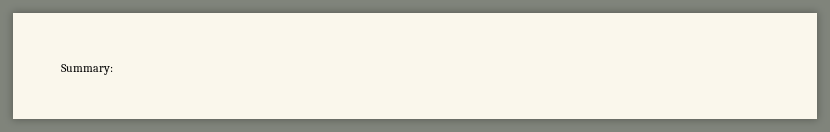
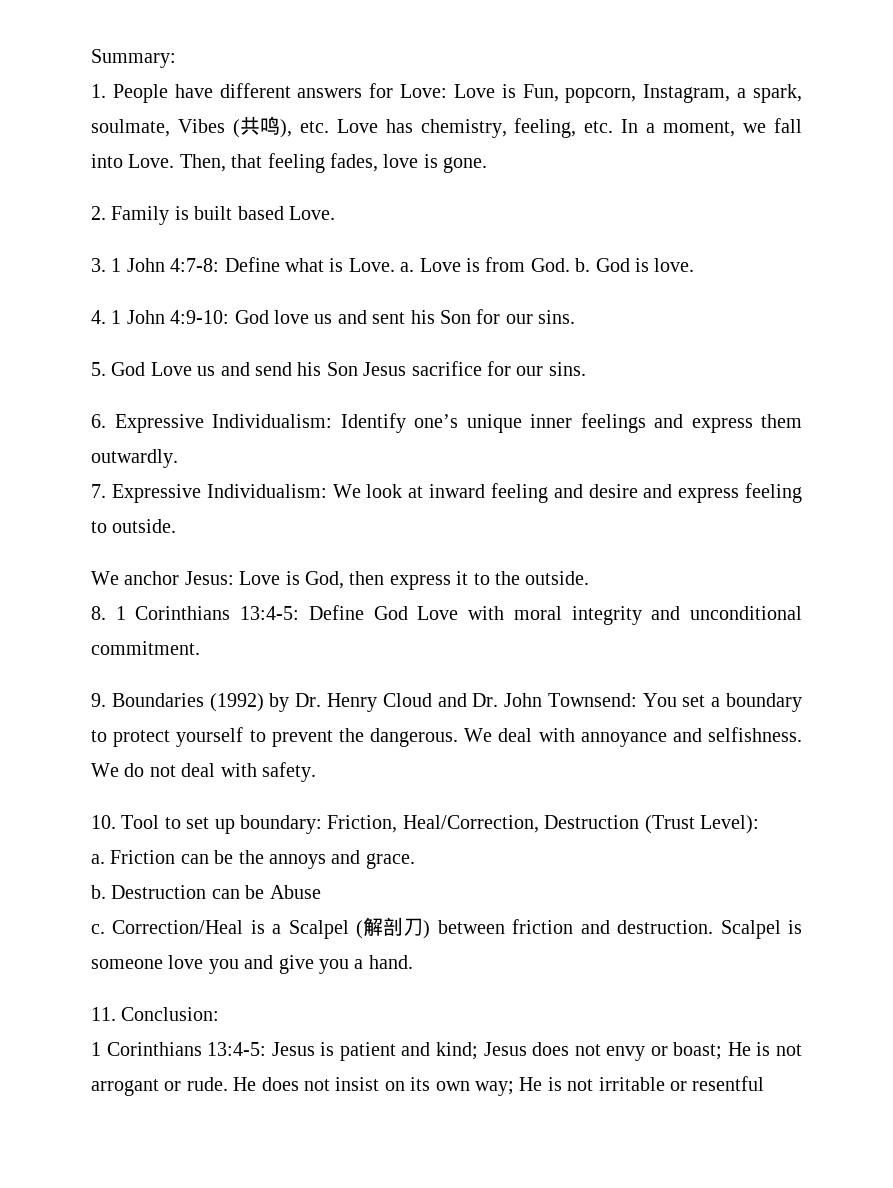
+ 1. People have different answers for Love: Love is Fun, popcorn, Instagram, a spark, soulmate, Vibes (共鸣), etc. Love has chemistry, feeling, etc. In a moment, we fall into Love. Then, that feeling fades, love is gone.
+ 2. Family is built based Love.
+ 3. 1 John 4:7-8: Define what is Love. a. Love is from God. b. God is love.
+ 4. 1 John 4:9-10: God love us and sent his Son for our sins.
+ 5. God Love us and send his Son Jesus sacrifice for our sins.
+ 6. Expressive Individualism: Identify one’s unique inner feelings and express them outwardly.
+ 7. Expressive Individualism: We look at inward feeling and desire and express feeling to outside.
+ We anchor Jesus: Love is God, then express it to the outside.
+ 8. 1 Corinthians 13:4-5: Define God Love with moral integrity and unconditional commitment.
+ 9. Boundaries (1992) by Dr. Henry Cloud and Dr. John Townsend: You set a boundary to protect yourself to prevent the dangerous. We deal with annoyance and selfishness. We do not deal with safety.
+ 10. Tool to set up boundary: Friction, Heal/Correction, Destruction (Trust Level):
+ a. Friction can be the annoys and grace.
+ b. Destruction can be Abuse
+ c. Correction/Heal is a Scalpel (解剖刀) between friction and destruction. Scalpel is someone love you and give you a hand.
+ 11. Conclusion:
+ 1 Corinthians 13:4-5: Jesus is patient and kind; Jesus does not envy or boast; He is not arrogant or rude. He does not insist on its own way; He is not irritable or resentful

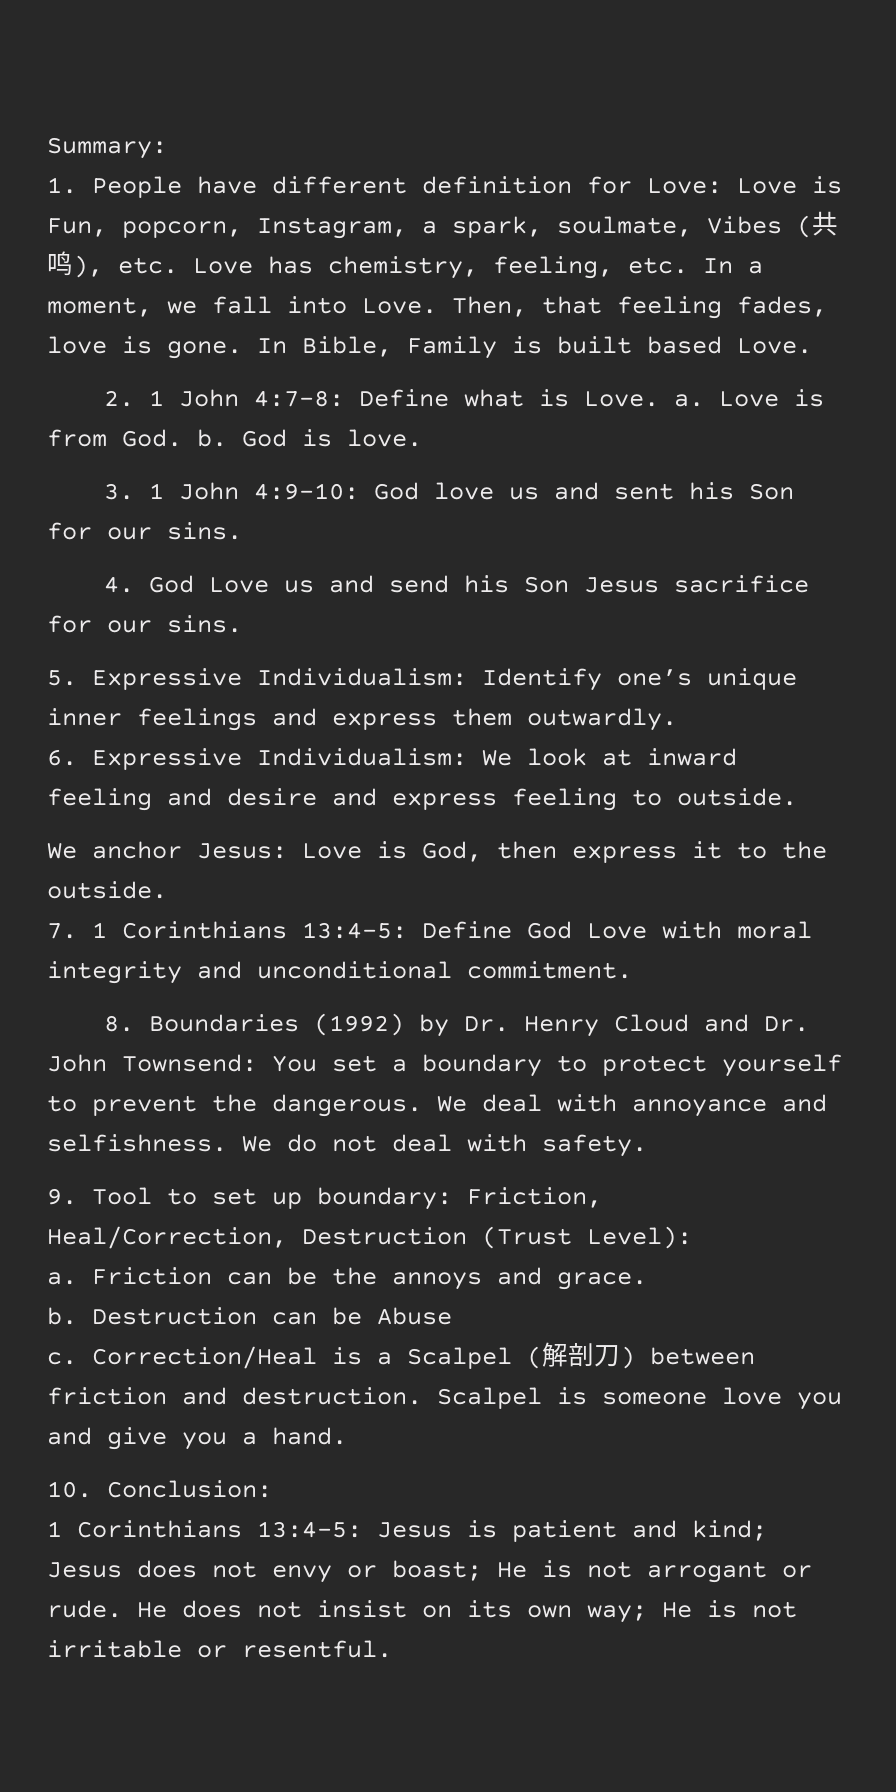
- 1. People have different answers for Love: Love is Fun, popcorn, Instagram, a spark, soulmate, Vibes (共鸣), etc. Love has chemistry, feeling, etc. In a moment, we fall into Love.
+ 1. People have different definition for Love: Love is Fun, popcorn, Instagram, a spark, soulmate, Vibes (共鸣), etc. Love has chemistry, feeling, etc. In a moment, we fall into Love.
- Then, that feeling fades, love is gone.
- 2. Family is built based Love.
+ Then, that feeling fades, love is gone. In Bible, Family is built based Love.
- 3. 1 John 4:7-8: Define what is Love. a.
+ 2. 1 John 4:7-8: Define what is Love. a.
- 4. 1 John 4:9-10: God love us and sent his Son for our sins.
+ 3. 1 John 4:9-10: God love us and sent his Son for our sins.
- 5. God Love us and send his Son Jesus sacrifice for our sins.
+ 4. God Love us and send his Son Jesus sacrifice for our sins.
- 6. Expressive Individualism: Identify one’s unique inner feelings and express them outwardly.
+ 5. Expressive Individualism: Identify one’s unique inner feelings and express them outwardly.
- 7. Expressive Individualism: We look at inward feeling and desire and express feeling to outside.
+ 6. Expressive Individualism: We look at inward feeling and desire and express feeling to outside.
- 8. 1 Corinthians 13:4-5: Define God Love with moral integrity and unconditional commitment.
+ 7. 1 Corinthians 13:4-5: Define God Love with moral integrity and unconditional commitment.
- 9. Boundaries (1992) by Dr. Henry Cloud and Dr. John Townsend: You set a boundary to protect yourself to prevent the dangerous.
+ 8. Boundaries (1992) by Dr. Henry Cloud and Dr. John Townsend: You set a boundary to protect yourself to prevent the dangerous.
- 10. Tool to set up boundary: Friction, Heal/Correction, Destruction (Trust Level):
+ 9. Tool to set up boundary: Friction, Heal/Correction, Destruction (Trust Level):
- 11. Conclusion:
+ 10. Conclusion:
- He does not insist on its own way; He is not irritable or resentful
+ He does not insist on its own way; He is not irritable or resentful.

